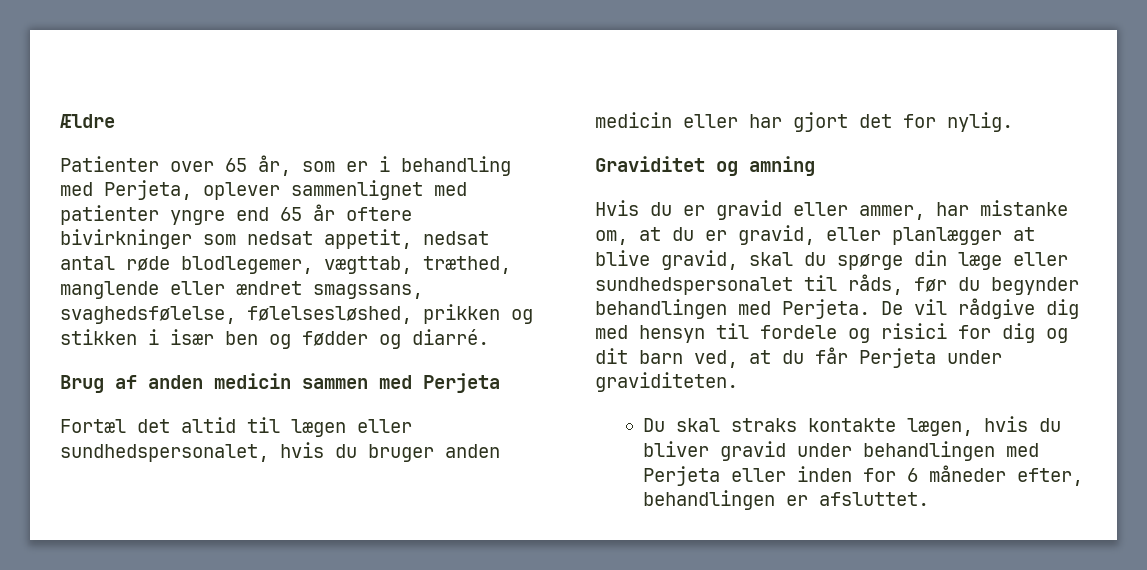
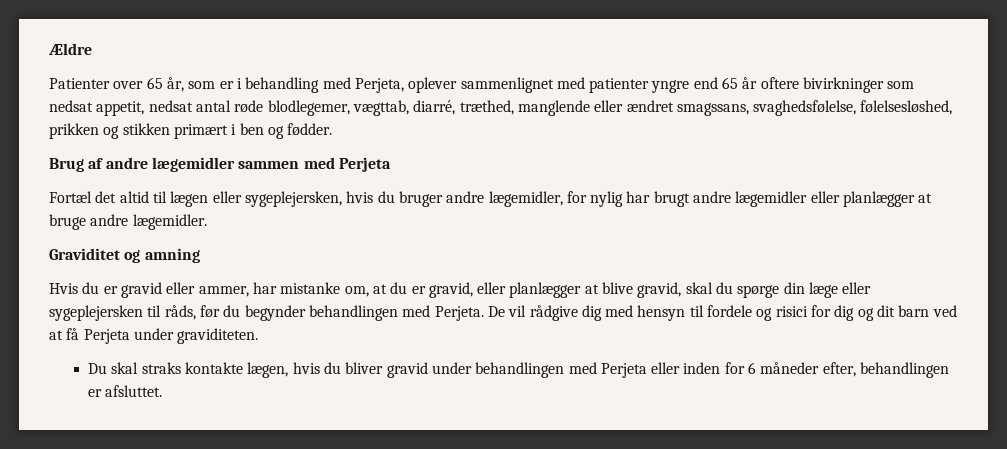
- Patienter over 65 år, som er i behandling med Perjeta, oplever sammenlignet med patienter yngre end 65 år oftere bivirkninger som nedsat appetit, nedsat antal røde blodlegemer, vægttab, træthed, manglende eller ændret smagssans, svaghedsfølelse, følelsesløshed, prikken og stikken i især ben og fødder og diarré.
+ Patienter over 65 år, som er i behandling med Perjeta, oplever sammenlignet med patienter yngre end 65 år oftere bivirkninger som nedsat appetit, nedsat antal røde blodlegemer, vægttab, diarré, træthed, manglende eller ændret smagssans, svaghedsfølelse, følelsesløshed, prikken og stikken primært i ben og fødder.
- Brug af anden medicin sammen med Perjeta
+ Brug af andre lægemidler sammen med Perjeta
- Fortæl det altid til lægen eller sundhedspersonalet, hvis du bruger anden medicin eller har gjort det for nylig.
+ Fortæl det altid til lægen eller sygeplejersken, hvis du bruger andre lægemidler, for nylig har brugt andre lægemidler eller planlægger at bruge andre lægemidler.
- Hvis du er gravid eller ammer, har mistanke om, at du er gravid, eller planlægger at blive gravid, skal du spørge din læge eller sundhedspersonalet til råds, før du begynder behandlingen med Perjeta.
+ Hvis du er gravid eller ammer, har mistanke om, at du er gravid, eller planlægger at blive gravid, skal du spørge din læge eller sygeplejersken til råds, før du begynder behandlingen med Perjeta.
- De vil rådgive dig med hensyn til fordele og risici for dig og dit barn ved, at du får Perjeta under graviditeten.
+ De vil rådgive dig med hensyn til fordele og risici for dig og dit barn ved at få Perjeta under graviditeten.

